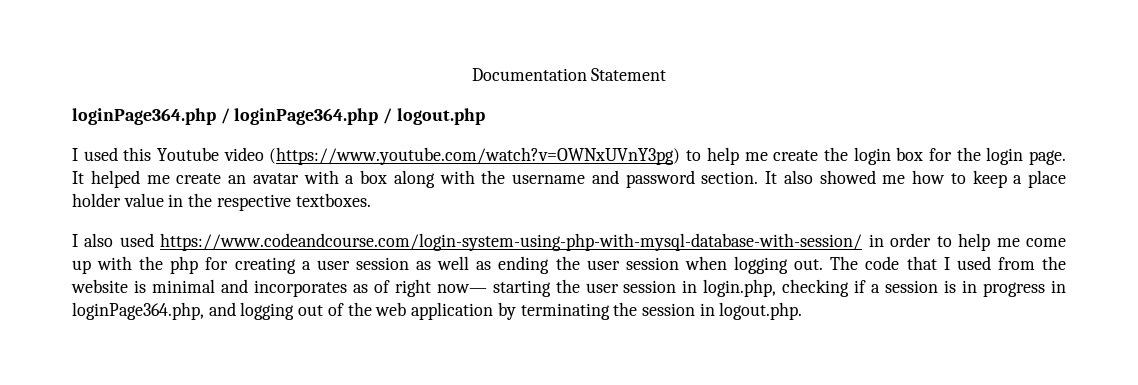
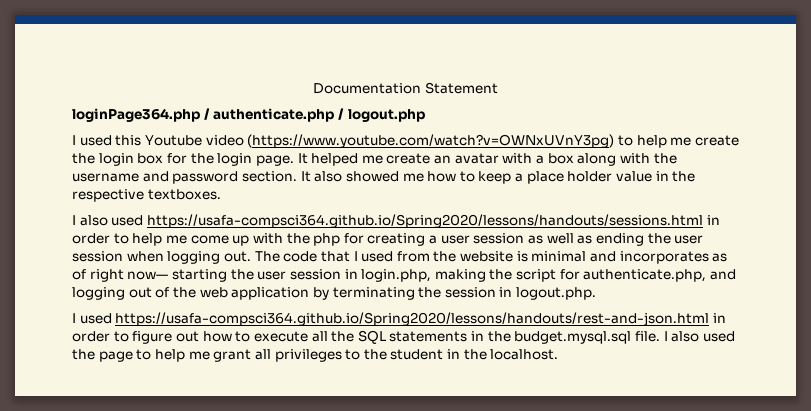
- loginPage364.php / loginPage364.php / logout.php
+ loginPage364.php / authenticate.php / logout.php
- I also used https://www.codeandcourse.com/login-system-using-php-with-mysql-database-with-session/ in order to help me come up with the php for creating a user session as well as ending the user session when logging out.
+ I also used https://usafa-compsci364.github.io/Spring2020/lessons/handouts/sessions.html in order to help me come up with the php for creating a user session as well as ending the user session when logging out.
- The code that I used from the website is minimal and incorporates as of right now— starting the user session in login.php, checking if a session is in progress in loginPage364.php, and logging out of the web application by terminating the session in logout.php.
+ The code that I used from the website is minimal and incorporates as of right now— starting the user session in login.php, making the script for authenticate.php, and logging out of the web application by terminating the session in logout.php.
+ I used https://usafa-compsci364.github.io/Spring2020/lessons/handouts/rest-and-json.html in order to figure out how to execute all the SQL statements in the budget.mysql.sql file. I also used the page to help me grant all privileges to the student in the localhost.

